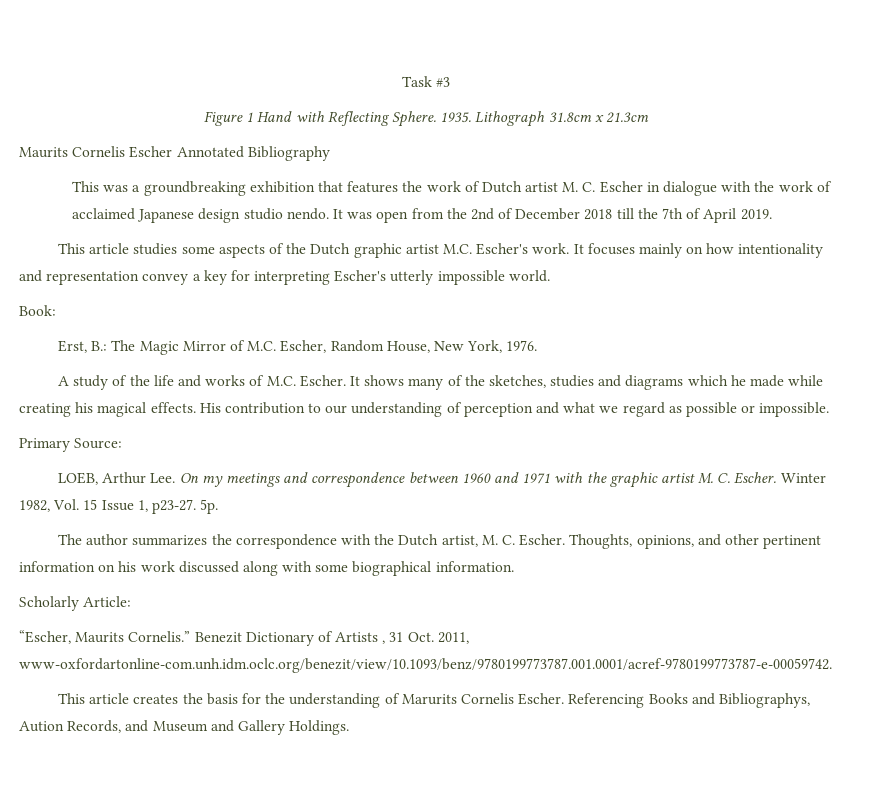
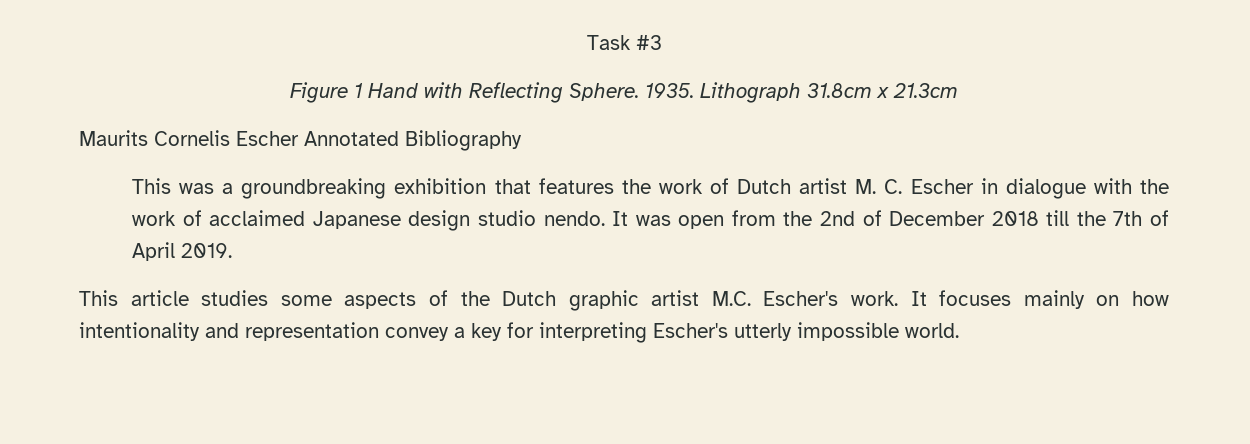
- Book:
- Erst, B.: The Magic Mirror of M.C. Escher, Random House, New York, 1976.
- A study of the life and works of M.C. Escher. It shows many of the sketches, studies and diagrams which he made while creating his magical effects. His contribution to our understanding of perception and what we regard as possible or impossible.
- Primary Source:
- LOEB, Arthur Lee. On my meetings and correspondence between 1960 and 1971 with the graphic artist M. C. Escher. Winter 1982, Vol. 15 Issue 1, p23-27. 5p.
- The author summarizes the correspondence with the Dutch artist, M. C. Escher. Thoughts, opinions, and other pertinent information on his work discussed along with some biographical information.
- Scholarly Article:
- “Escher, Maurits Cornelis.” Benezit Dictionary of Artists , 31 Oct. 2011, www-oxfordartonline-com.unh.idm.oclc.org/benezit/view/10.1093/benz/9780199773787.001.0001/acref-9780199773787-e-00059742.
- This article creates the basis for the understanding of Marurits Cornelis Escher. Referencing Books and Bibliographys, Aution Records, and Museum and Gallery Holdings.

